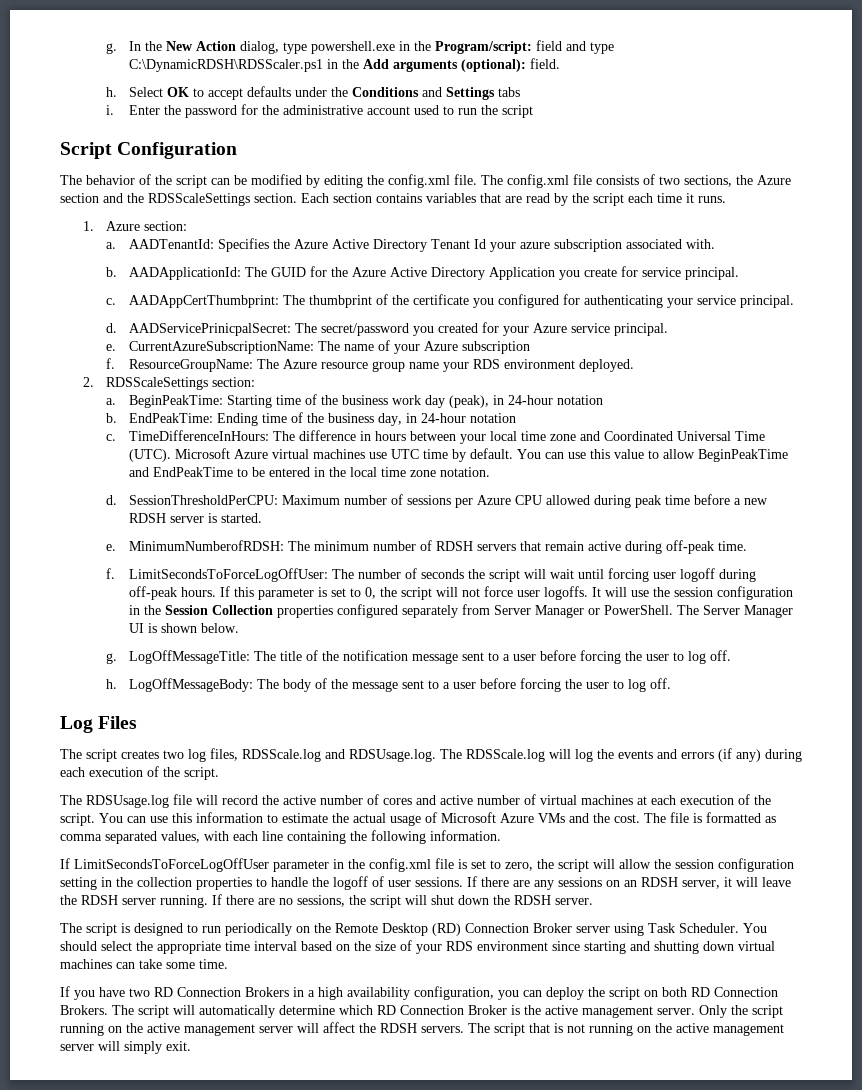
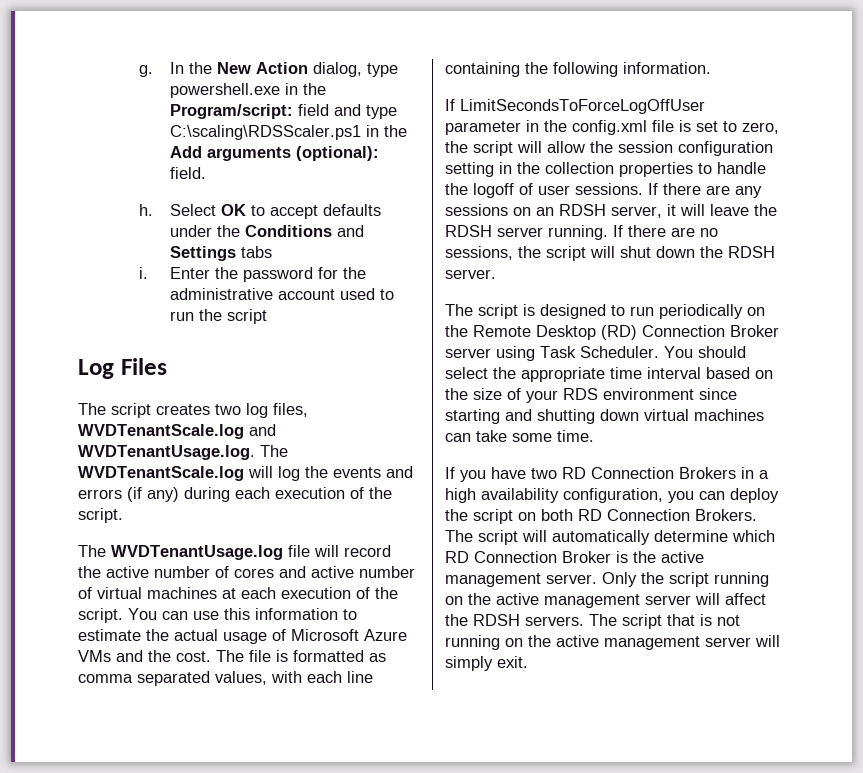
- In the New Action dialog, type powershell.exe in the Program/script: field and type C:\DynamicRDSH\RDSScaler.ps1 in the Add arguments (optional): field.
+ In the New Action dialog, type powershell.exe in the Program/script: field and type C:\scaling\RDSScaler.ps1 in the Add arguments (optional): field.
- Script Configuration
- The behavior of the script can be modified by editing the config.xml file. The config.xml file consists of two sections, the Azure section and the RDSScaleSettings section. Each section contains variables that are read by the script each time it runs.
- 1. Azure section:
- a. AADTenantId: Specifies the Azure Active Directory Tenant Id your azure subscription associated with.
- b. AADApplicationId: The GUID for the Azure Active Directory Application you create for service principal.
- c. AADAppCertThumbprint: The thumbprint of the certificate you configured for authenticating your service principal.
- d. AADServicePrinicpalSecret: The secret/password you created for your Azure service principal.
- e. CurrentAzureSubscriptionName: The name of your Azure subscription
- f. ResourceGroupName: The Azure resource group name your RDS environment deployed.
- 2. RDSScaleSettings section:
- a. BeginPeakTime: Starting time of the business work day (peak), in 24-hour notation
- b. EndPeakTime: Ending time of the business day, in 24-hour notation
- c. TimeDifferenceInHours: The difference in hours between your local time zone and Coordinated Universal Time (UTC). Microsoft Azure virtual machines use UTC time by default. You can use this value to allow BeginPeakTime and EndPeakTime to be entered in the local time zone notation.
- d. SessionThresholdPerCPU: Maximum number of sessions per Azure CPU allowed during peak time before a new RDSH server is started.
- e. MinimumNumberofRDSH: The minimum number of RDSH servers that remain active during off-peak time.
- f. LimitSecondsToForceLogOffUser: The number of seconds the script will wait until forcing user logoff during off-peak hours. If this parameter is set to 0, the script will not force user logoffs. It will use the session configuration in the Session Collection properties configured separately from Server Manager or PowerShell. The Server Manager UI is shown below.
- g. LogOffMessageTitle: The title of the notification message sent to a user before forcing the user to log off.
- h. LogOffMessageBody: The body of the message sent to a user before forcing the user to log off.
- The script creates two log files, RDSScale.log and RDSUsage.log. The RDSScale.log will log the events and errors (if any) during each execution of the script.
+ The script creates two log files, WVDTenantScale.log and WVDTenantUsage.log. The WVDTenantScale.log will log the events and errors (if any) during each execution of the script.
- The RDSUsage.log file will record the active number of cores and active number of virtual machines at each execution of the script.
+ The WVDTenantUsage.log file will record the active number of cores and active number of virtual machines at each execution of the script.

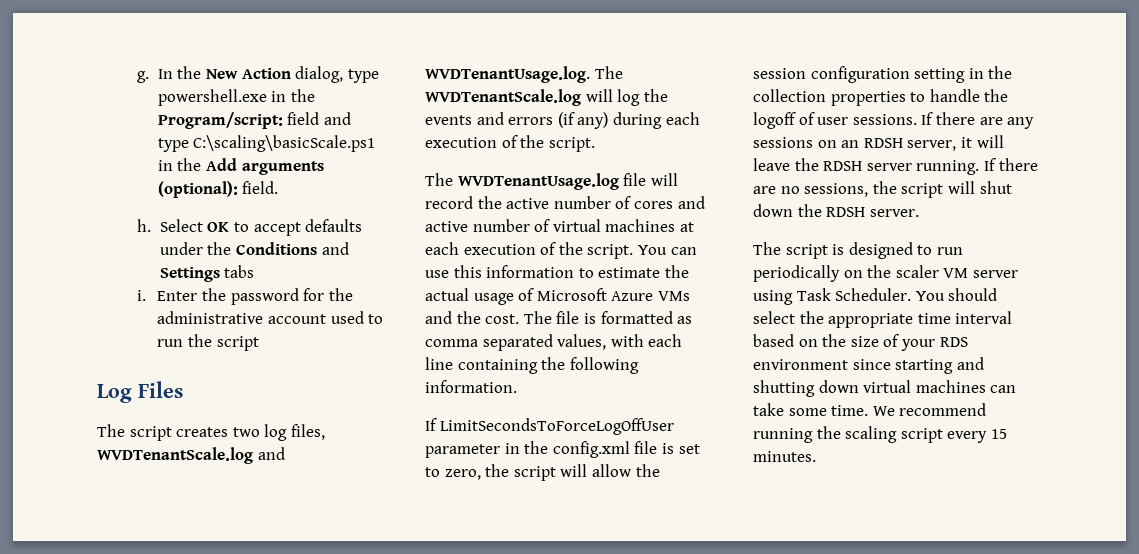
- In the New Action dialog, type powershell.exe in the Program/script: field and type C:\scaling\RDSScaler.ps1 in the Add arguments (optional): field.
+ In the New Action dialog, type powershell.exe in the Program/script: field and type C:\scaling\basicScale.ps1 in the Add arguments (optional): field.
- The script is designed to run periodically on the Remote Desktop (RD) Connection Broker server using Task Scheduler.
+ The script is designed to run periodically on the scaler VM server using Task Scheduler.
- You should select the appropriate time interval based on the size of your RDS environment since starting and shutting down virtual machines can take some time.
- If you have two RD Connection Brokers in a high availability configuration, you can deploy the script on both RD Connection Brokers. The script will automatically determine which RD Connection Broker is the active management server. Only the script running on the active management server will affect the RDSH servers. The script that is not running on the active management server will simply exit.
+ You should select the appropriate time interval based on the size of your RDS environment since starting and shutting down virtual machines can take some time. We recommend running the scaling script every 15 minutes.

